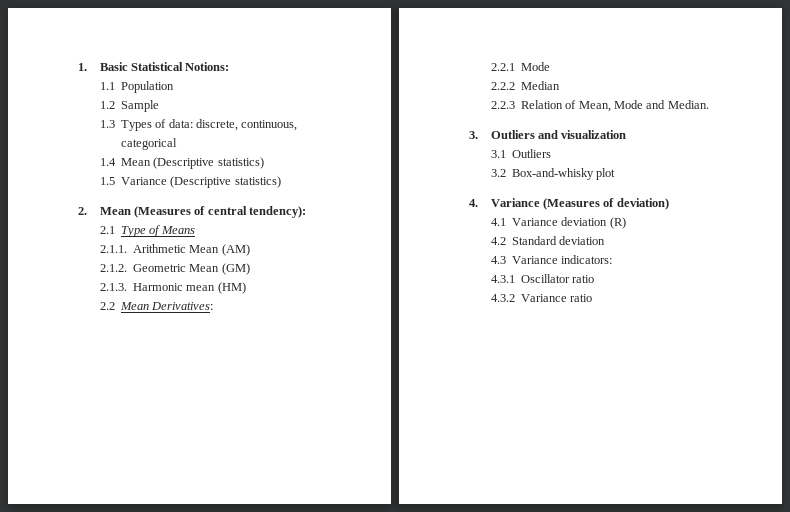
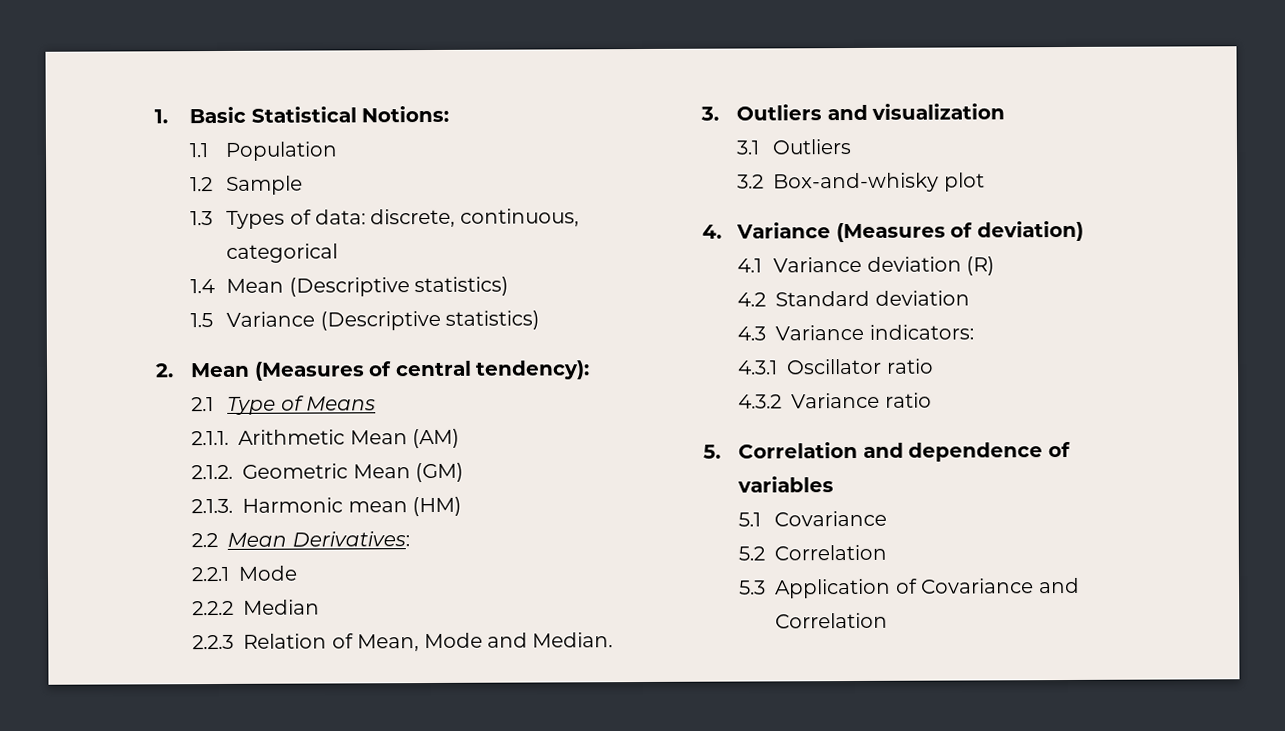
+ 5. Correlation and dependence of variables
+ 5.1 Covariance
+ 5.2 Correlation
+ 5.3 Application of Covariance and Correlation

